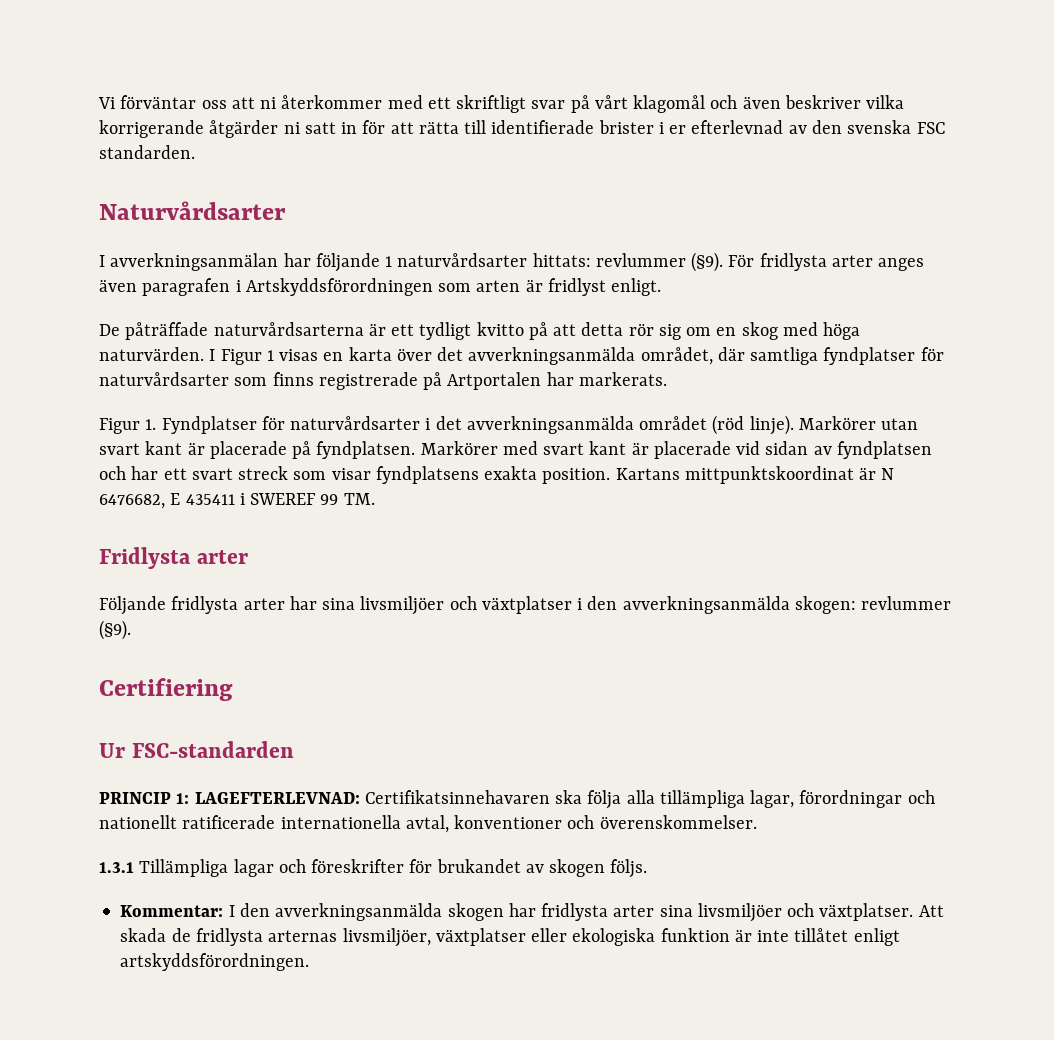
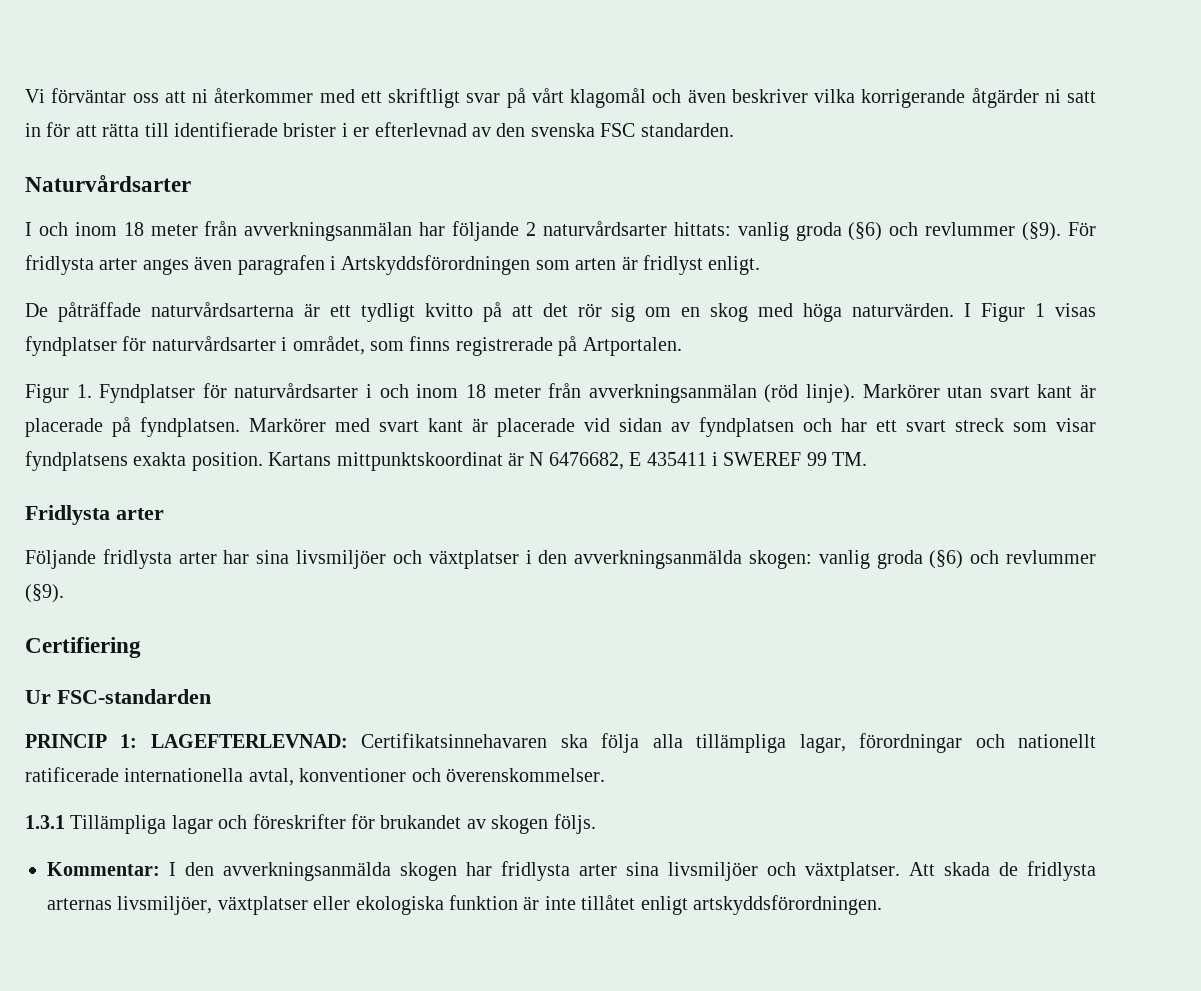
- I avverkningsanmälan har följande 1 naturvårdsarter hittats: revlummer (§9).
+ I och inom 18 meter från avverkningsanmälan har följande 2 naturvårdsarter hittats: vanlig groda (§6) och revlummer (§9).
- De påträffade naturvårdsarterna är ett tydligt kvitto på att detta rör sig om en skog med höga naturvärden.
+ De påträffade naturvårdsarterna är ett tydligt kvitto på att det rör sig om en skog med höga naturvärden.
- I Figur 1 visas en karta över det avverkningsanmälda området, där samtliga fyndplatser för naturvårdsarter som finns registrerade på Artportalen har markerats.
+ I Figur 1 visas fyndplatser för naturvårdsarter i området, som finns registrerade på Artportalen.
- Figur 1. Fyndplatser för naturvårdsarter i det avverkningsanmälda området (röd linje).
+ Figur 1. Fyndplatser för naturvårdsarter i och inom 18 meter från avverkningsanmälan (röd linje).
- Följande fridlysta arter har sina livsmiljöer och växtplatser i den avverkningsanmälda skogen: revlummer (§9).
+ Följande fridlysta arter har sina livsmiljöer och växtplatser i den avverkningsanmälda skogen: vanlig groda (§6) och revlummer (§9).

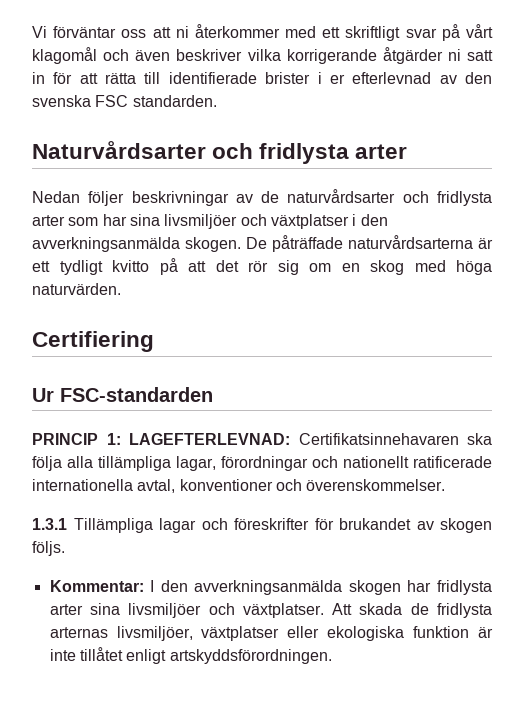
- Naturvårdsarter
- I och inom 18 meter från avverkningsanmälan har följande 2 naturvårdsarter hittats: vanlig groda (§6) och revlummer (§9). För fridlysta arter anges även paragrafen i Artskyddsförordningen som arten är fridlyst enligt.
- De påträffade naturvårdsarterna är ett tydligt kvitto på att det rör sig om en skog med höga naturvärden. I Figur 1 visas fyndplatser för naturvårdsarter i området, som finns registrerade på Artportalen.
- Figur 1. Fyndplatser för naturvårdsarter i och inom 18 meter från avverkningsanmälan (röd linje). Markörer utan svart kant är placerade på fyndplatsen. Markörer med svart kant är placerade vid sidan av fyndplatsen och har ett svart streck som visar fyndplatsens exakta position. Kartans mittpunktskoordinat är N 6476682, E 435411 i SWEREF 99 TM.
- Fridlysta arter
- Följande fridlysta arter har sina livsmiljöer och växtplatser i den avverkningsanmälda skogen: vanlig groda (§6) och revlummer (§9).
+ Naturvårdsarter och fridlysta arter
+ Nedan följer beskrivningar av de naturvårdsarter och fridlysta arter som har sina livsmiljöer och växtplatser i den avverkningsanmälda skogen. De påträffade naturvårdsarterna är ett tydligt kvitto på att det rör sig om en skog med höga naturvärden.

